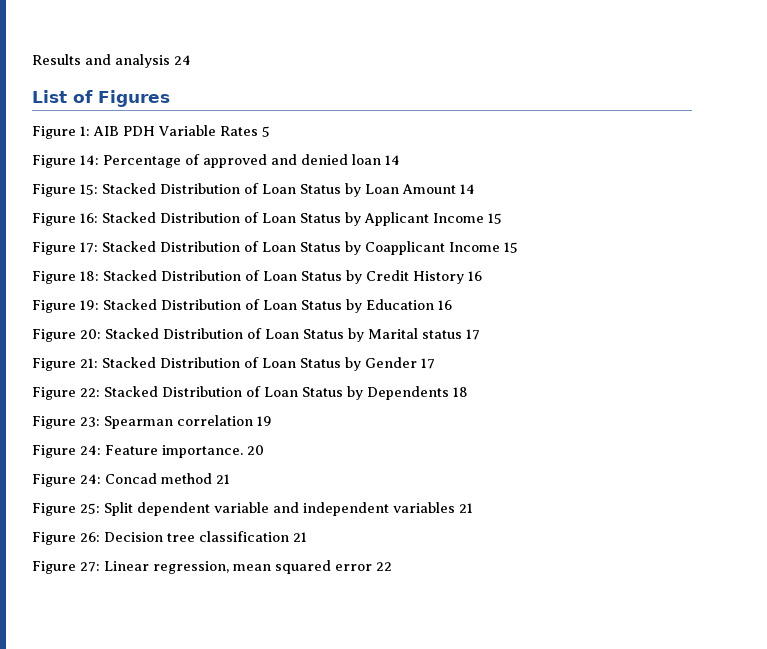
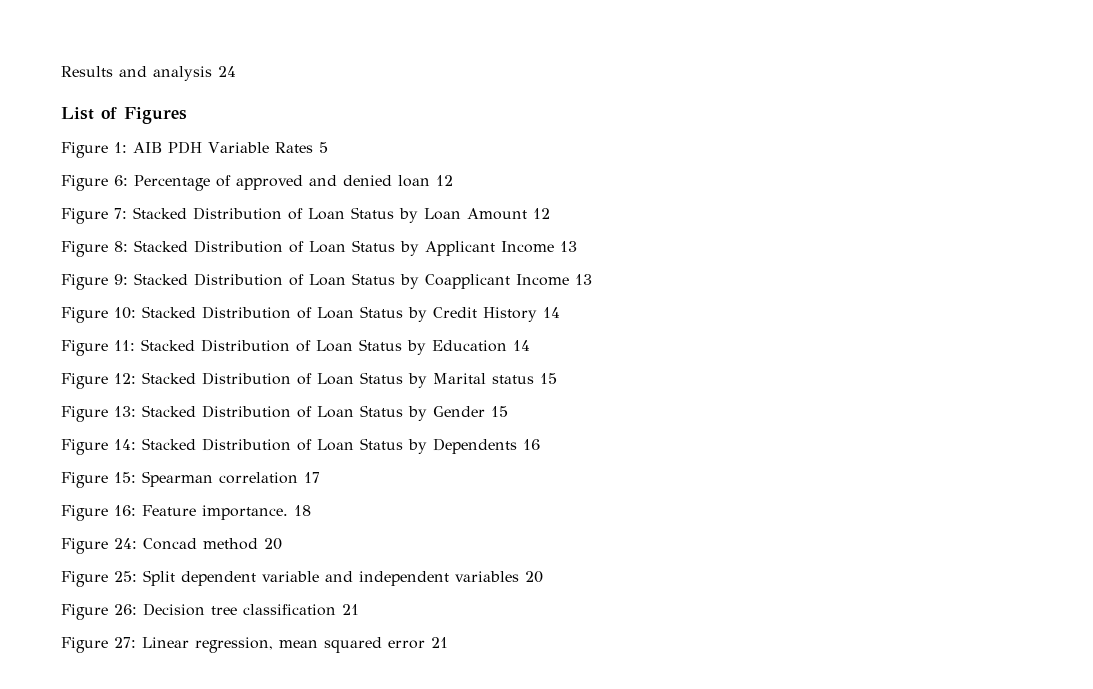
- Figure 14:
+ Figure 6:
- Percentage of approved and denied loan 14
- Figure 15:
+ Percentage of approved and denied loan 12
+ Figure 7:
- Stacked Distribution of Loan Status by Loan Amount 14
- Figure 16:
+ Stacked Distribution of Loan Status by Loan Amount 12
+ Figure 8:
- Stacked Distribution of Loan Status by Applicant Income 15
- Figure 17:
+ Stacked Distribution of Loan Status by Applicant Income 13
+ Figure 9:
- Stacked Distribution of Loan Status by Coapplicant Income 15
- Figure 18:
+ Stacked Distribution of Loan Status by Coapplicant Income 13
+ Figure 10:
- Stacked Distribution of Loan Status by Credit History 16
- Figure 19:
+ Stacked Distribution of Loan Status by Credit History 14
+ Figure 11:
- Stacked Distribution of Loan Status by Education 16
- Figure 20:
+ Stacked Distribution of Loan Status by Education 14
+ Figure 12:
- Stacked Distribution of Loan Status by Marital status 17
- Figure 21:
+ Stacked Distribution of Loan Status by Marital status 15
+ Figure 13:
- Stacked Distribution of Loan Status by Gender 17
- Figure 22:
+ Stacked Distribution of Loan Status by Gender 15
+ Figure 14:
- Stacked Distribution of Loan Status by Dependents 18
- Figure 23:
+ Stacked Distribution of Loan Status by Dependents 16
+ Figure 15:
- Spearman correlation 19
- Figure 24:
+ Spearman correlation 17
+ Figure 16:
- 20
+ 18
- Figure 24: Concad method 21
+ Figure 24: Concad method 20
- Figure 25: Split dependent variable and independent variables 21
+ Figure 25: Split dependent variable and independent variables 20
- Figure 27: Linear regression, mean squared error 22
+ Figure 27: Linear regression, mean squared error 21

